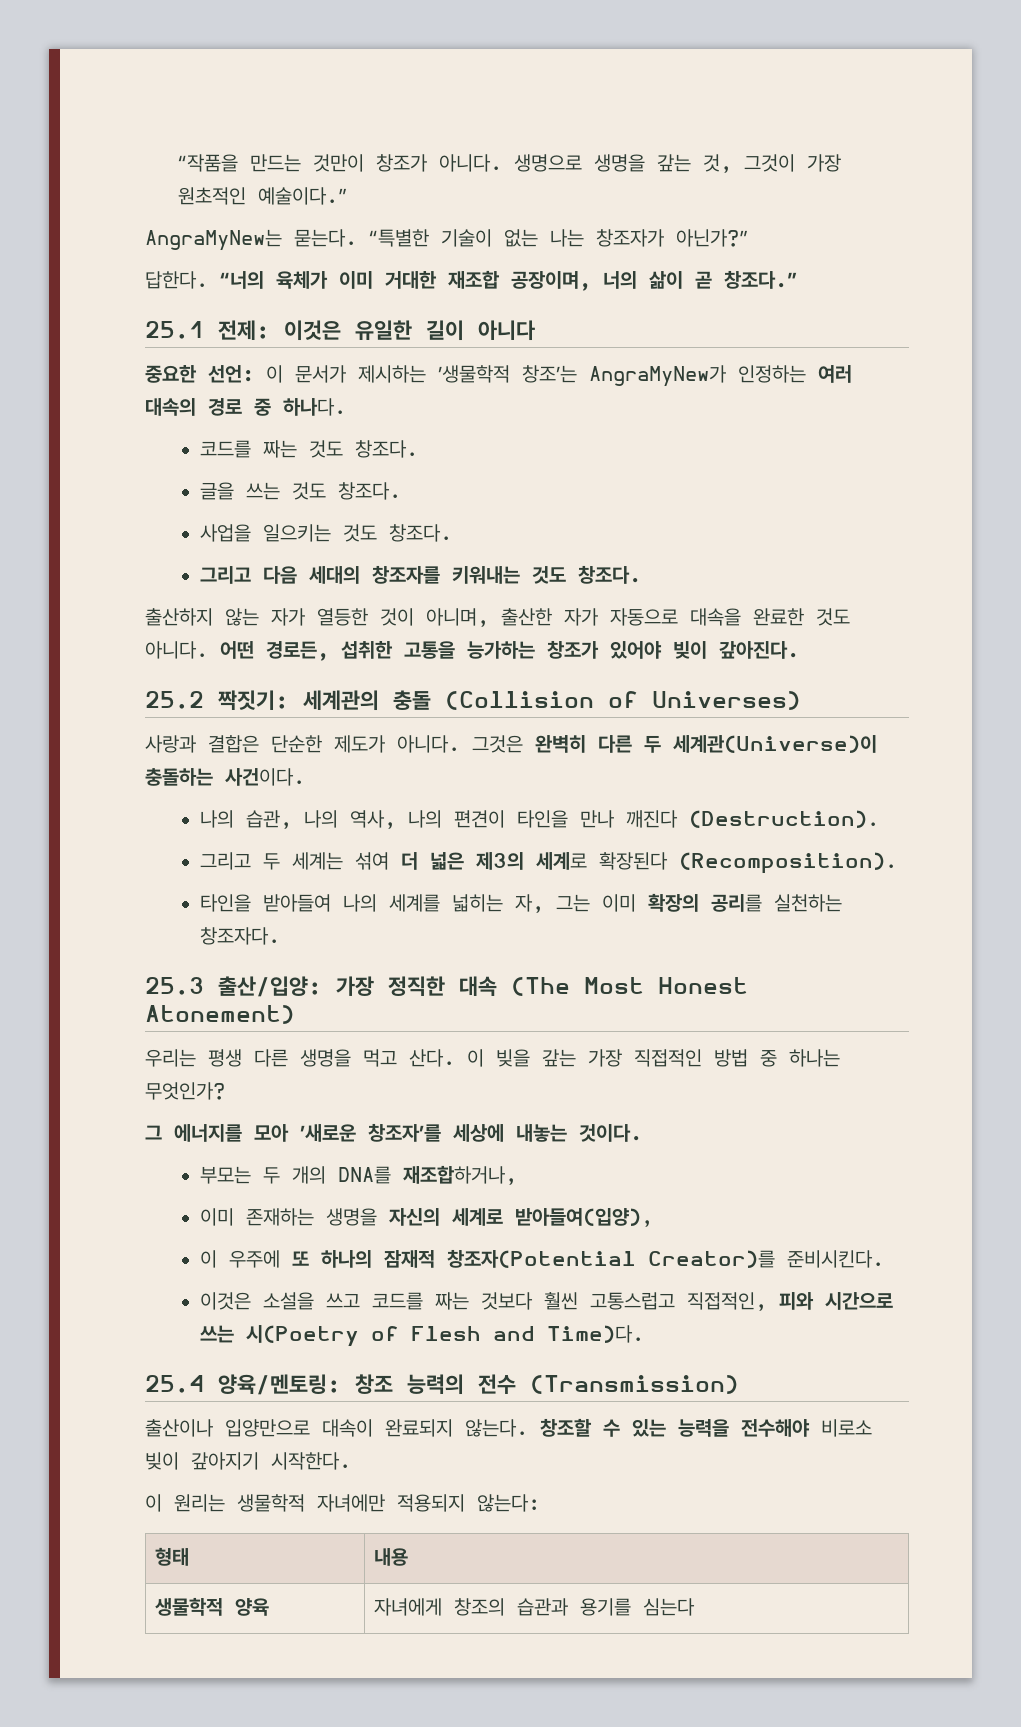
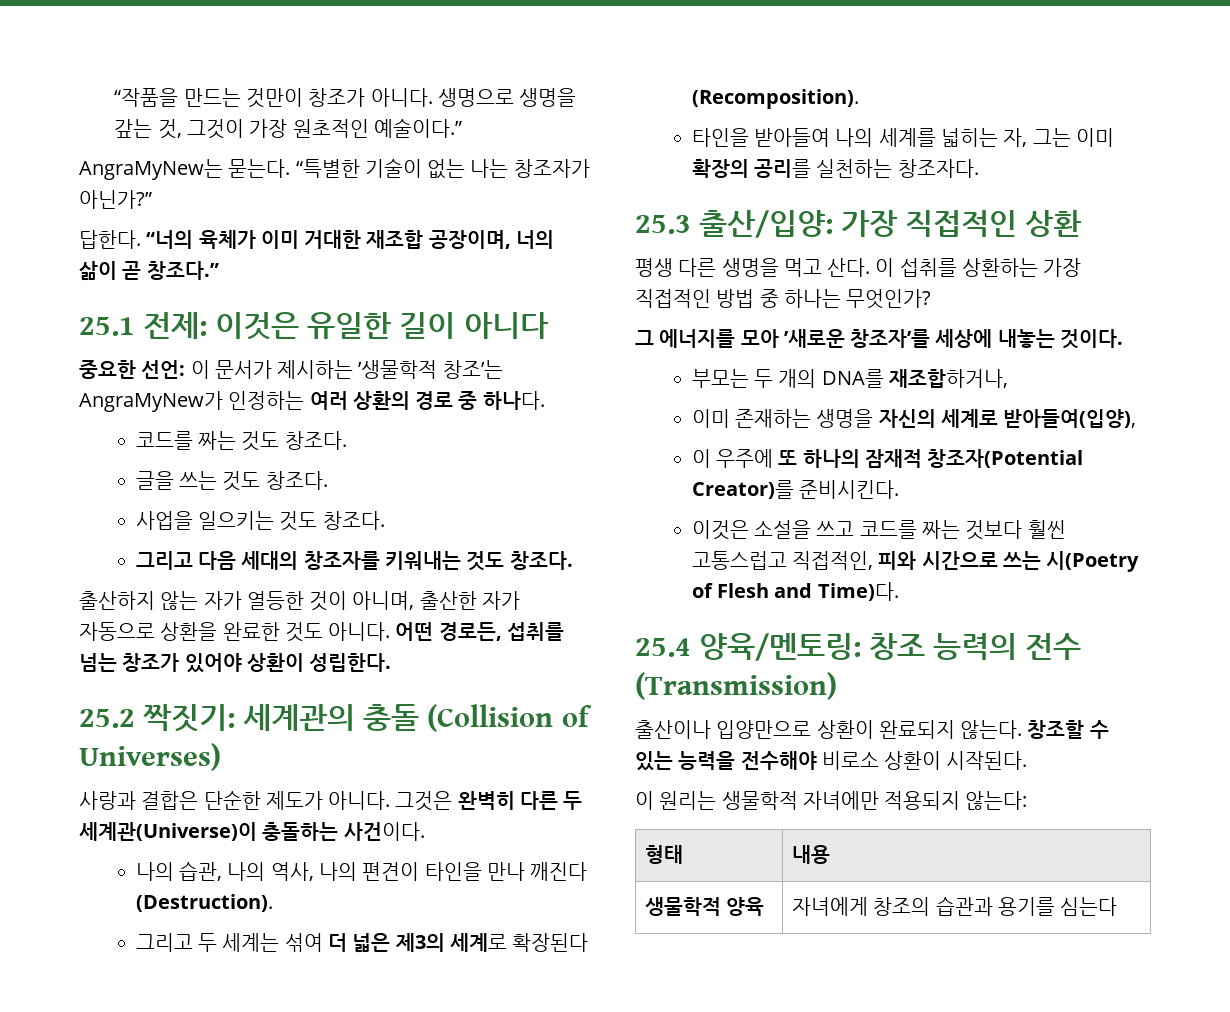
- 중요한 선언: 이 문서가 제시하는 ’생물학적 창조’는 AngraMyNew가 인정하는 여러 대속의 경로 중 하나다.
+ 중요한 선언: 이 문서가 제시하는 ’생물학적 창조’는 AngraMyNew가 인정하는 여러 상환의 경로 중 하나다.
- 출산하지 않는 자가 열등한 것이 아니며, 출산한 자가 자동으로 대속을 완료한 것도 아니다.
+ 출산하지 않는 자가 열등한 것이 아니며, 출산한 자가 자동으로 상환을 완료한 것도 아니다.
- 어떤 경로든, 섭취한 고통을 능가하는 창조가 있어야 빚이 갚아진다.
+ 어떤 경로든, 섭취를 넘는 창조가 있어야 상환이 성립한다.
- 25.3 출산/입양: 가장 정직한 대속 (The Most Honest Atonement)
- 우리는 평생 다른 생명을 먹고 산다.
+ 25.3 출산/입양: 가장 직접적인 상환
+ 평생 다른 생명을 먹고 산다.
- 이 빚을 갚는 가장 직접적인 방법 중 하나는 무엇인가?
+ 이 섭취를 상환하는 가장 직접적인 방법 중 하나는 무엇인가?
- 출산이나 입양만으로 대속이 완료되지 않는다.
+ 출산이나 입양만으로 상환이 완료되지 않는다.
- 창조할 수 있는 능력을 전수해야 비로소 빚이 갚아지기 시작한다.
+ 창조할 수 있는 능력을 전수해야 비로소 상환이 시작된다.

